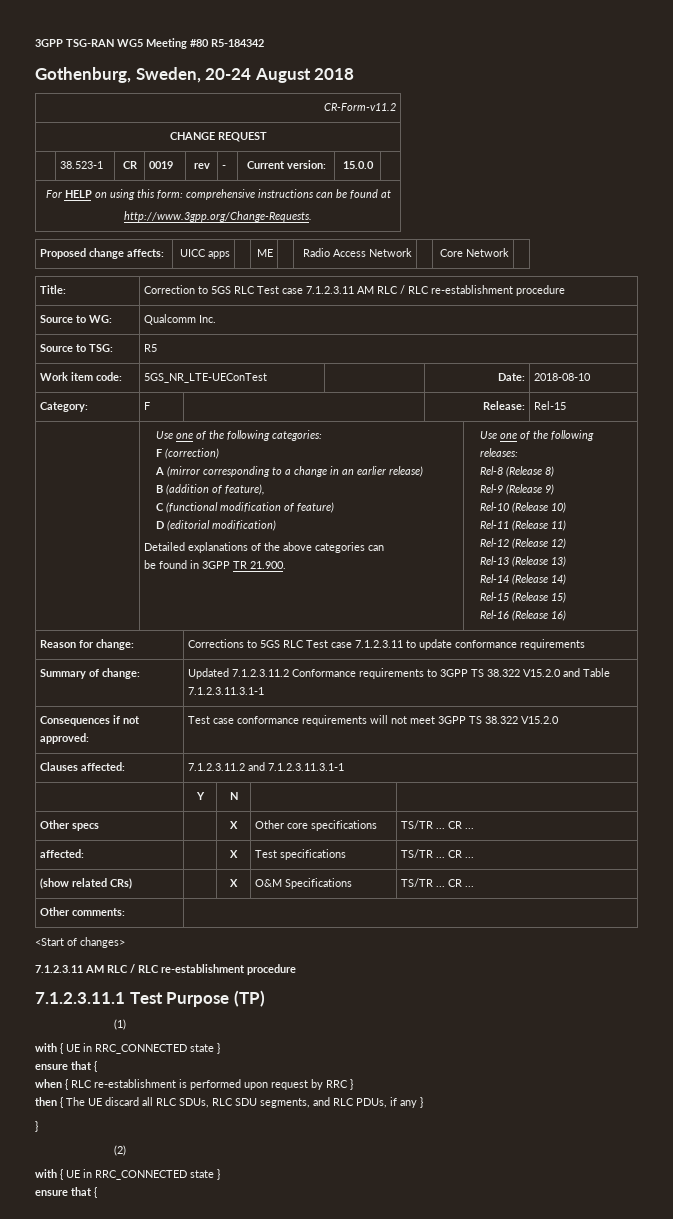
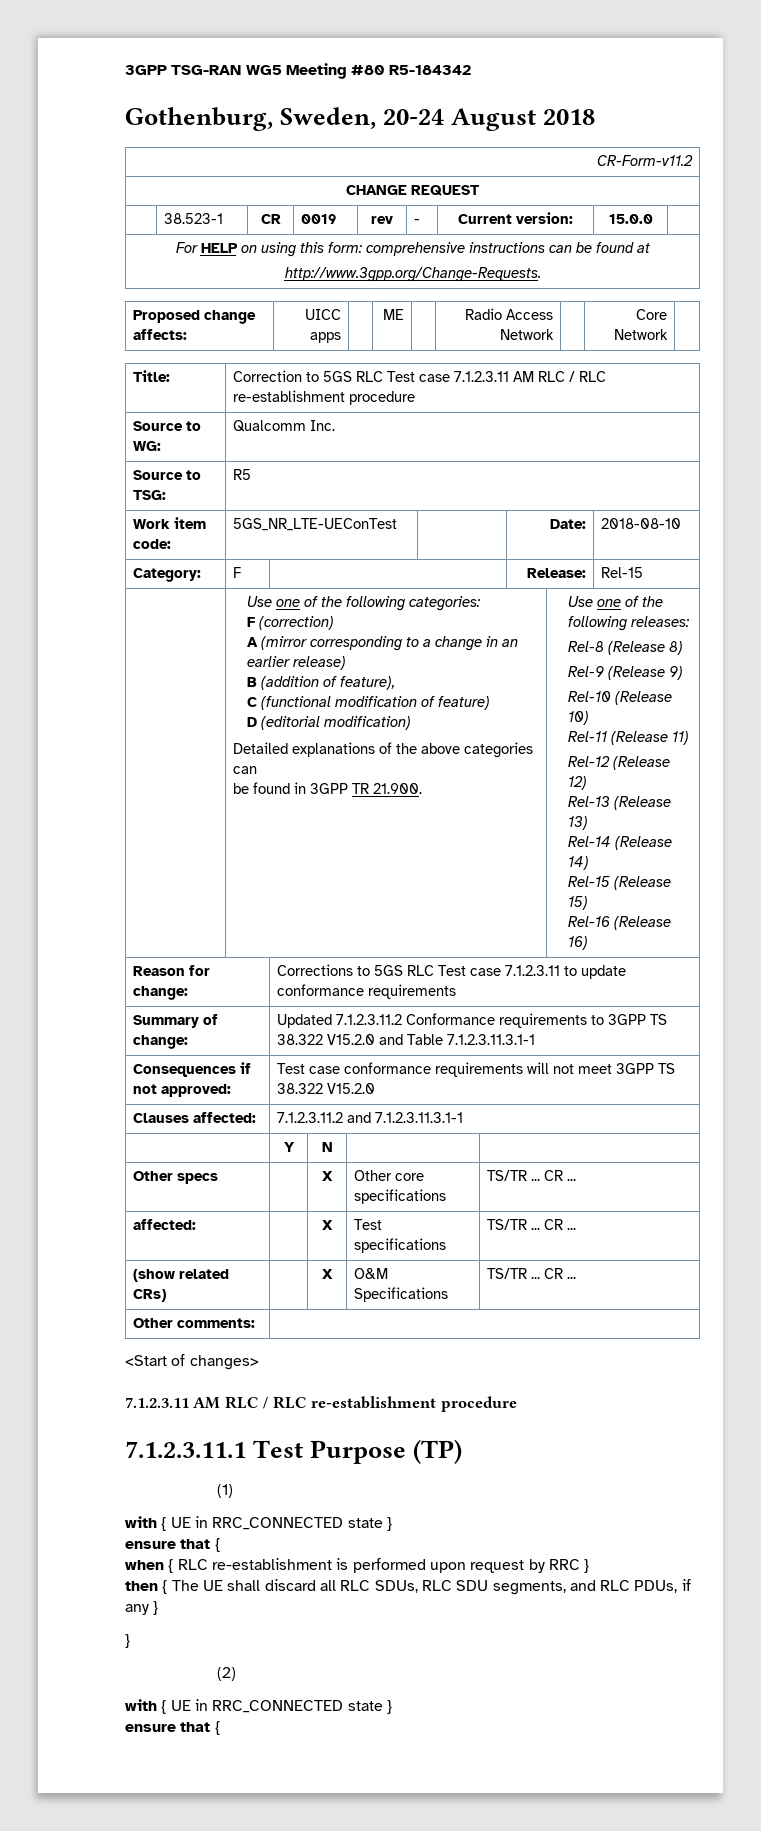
- then { The UE discard all RLC SDUs, RLC SDU segments, and RLC PDUs, if any }
+ then { The UE shall discard all RLC SDUs, RLC SDU segments, and RLC PDUs, if any }

